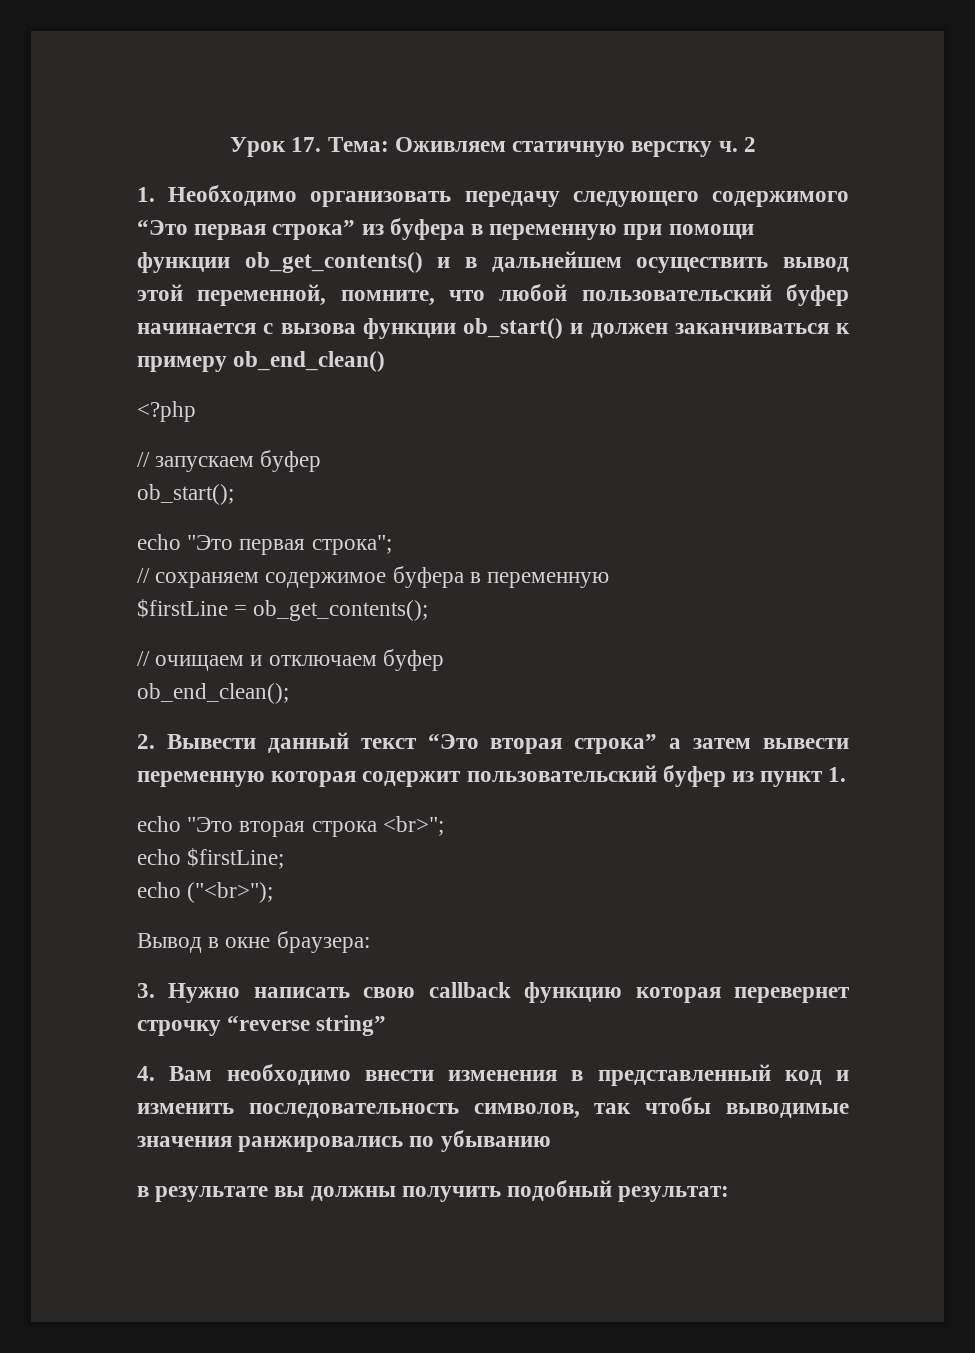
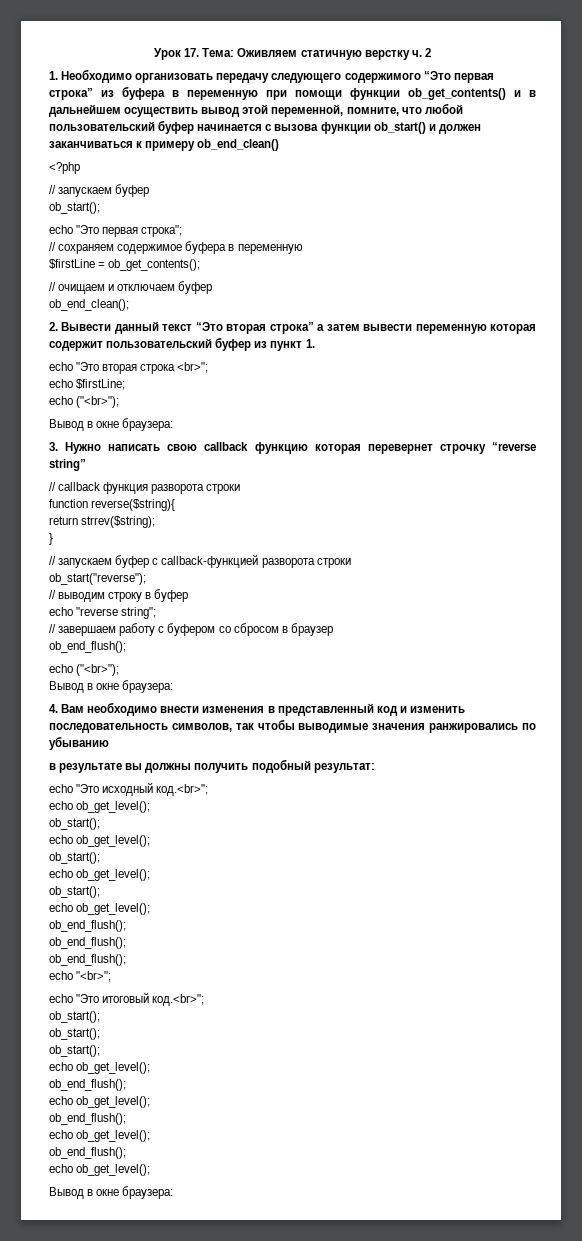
+ // callback функция разворота строки
+ function reverse($string){
+ return strrev($string);
+ }
+ // запускаем буфер с callback-функцией разворота строки
+ ob_start("reverse");
+ // выводим строку в буфер
+ echo "reverse string";
+ // завершаем работу с буфером со сбросом в браузер
+ ob_end_flush();
+ echo ("<br>");
+ Вывод в окне браузера:
+ echo "Это исходный код.<br>";
+ echo ob_get_level();
+ ob_start();
+ echo ob_get_level();
+ ob_start();
+ echo ob_get_level();
+ ob_start();
+ echo ob_get_level();
+ ob_end_flush();
+ ob_end_flush();
+ ob_end_flush();
+ echo "<br>";
+ echo "Это итоговый код.<br>";
+ ob_start();
+ ob_start();
+ ob_start();
+ echo ob_get_level();
+ ob_end_flush();
+ echo ob_get_level();
+ ob_end_flush();
+ echo ob_get_level();
+ ob_end_flush();
+ echo ob_get_level();
+ Вывод в окне браузера:

